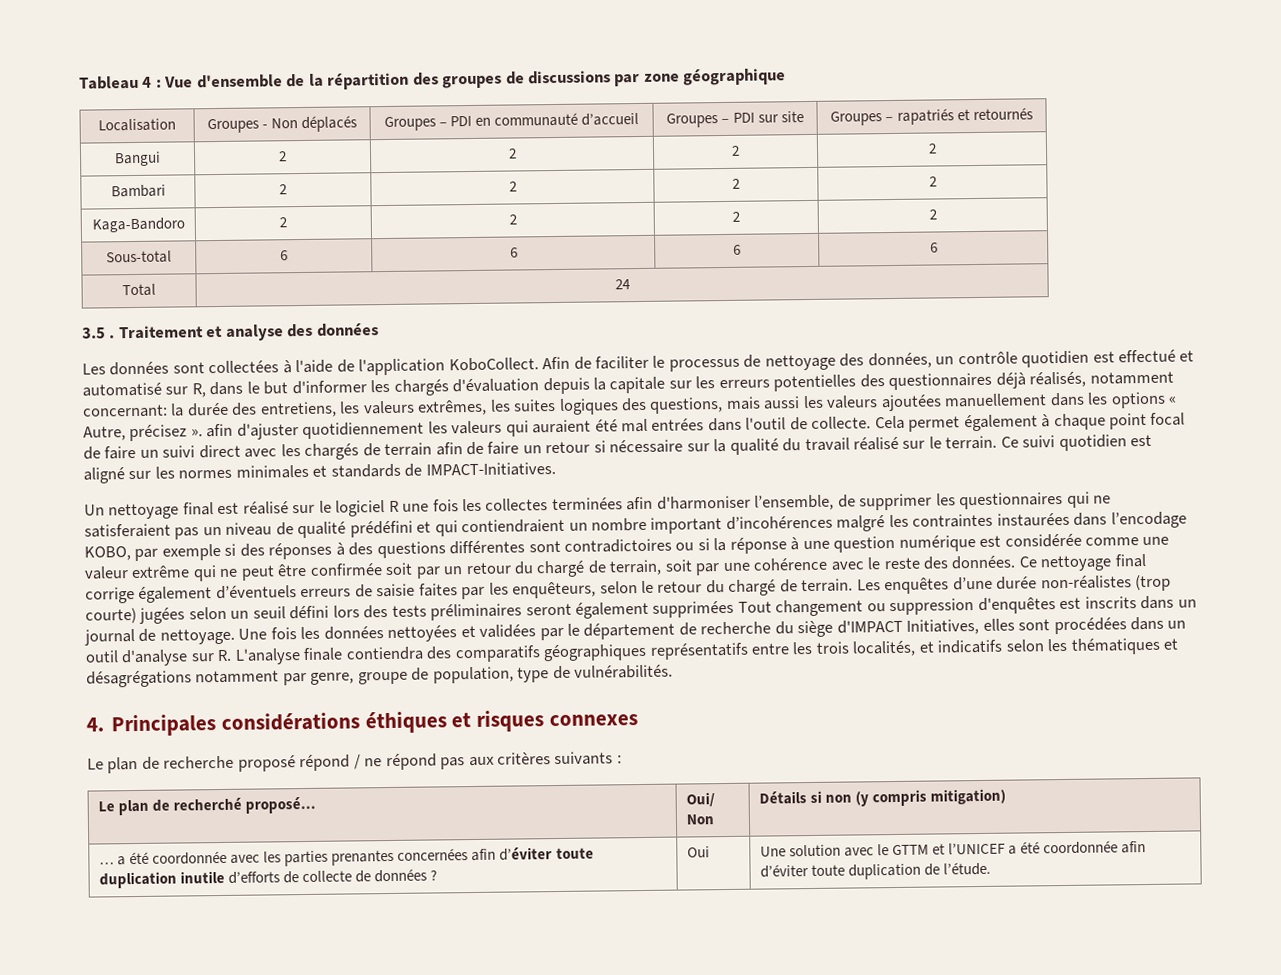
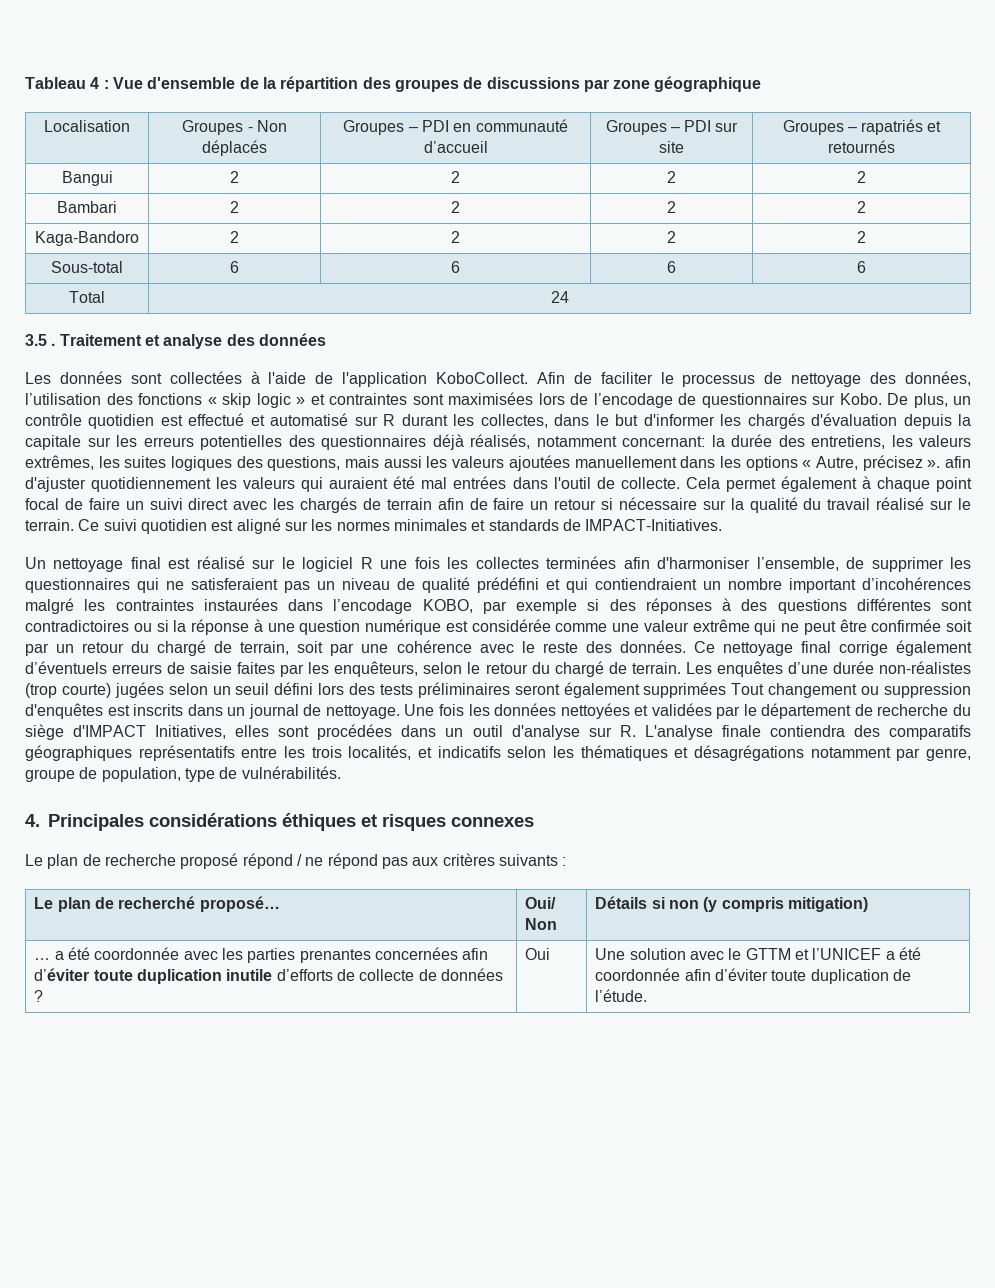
- Afin de faciliter le processus de nettoyage des données, un contrôle quotidien est effectué et automatisé sur R, dans le but d'informer les chargés d'évaluation depuis la capitale sur les erreurs potentielles des questionnaires déjà réalisés, notamment concernant:
+ Afin de faciliter le processus de nettoyage des données, l’utilisation des fonctions « skip logic » et contraintes sont maximisées lors de l’encodage de questionnaires sur Kobo. De plus, un contrôle quotidien est effectué et automatisé sur R durant les collectes, dans le but d'informer les chargés d'évaluation depuis la capitale sur les erreurs potentielles des questionnaires déjà réalisés, notamment concernant:

